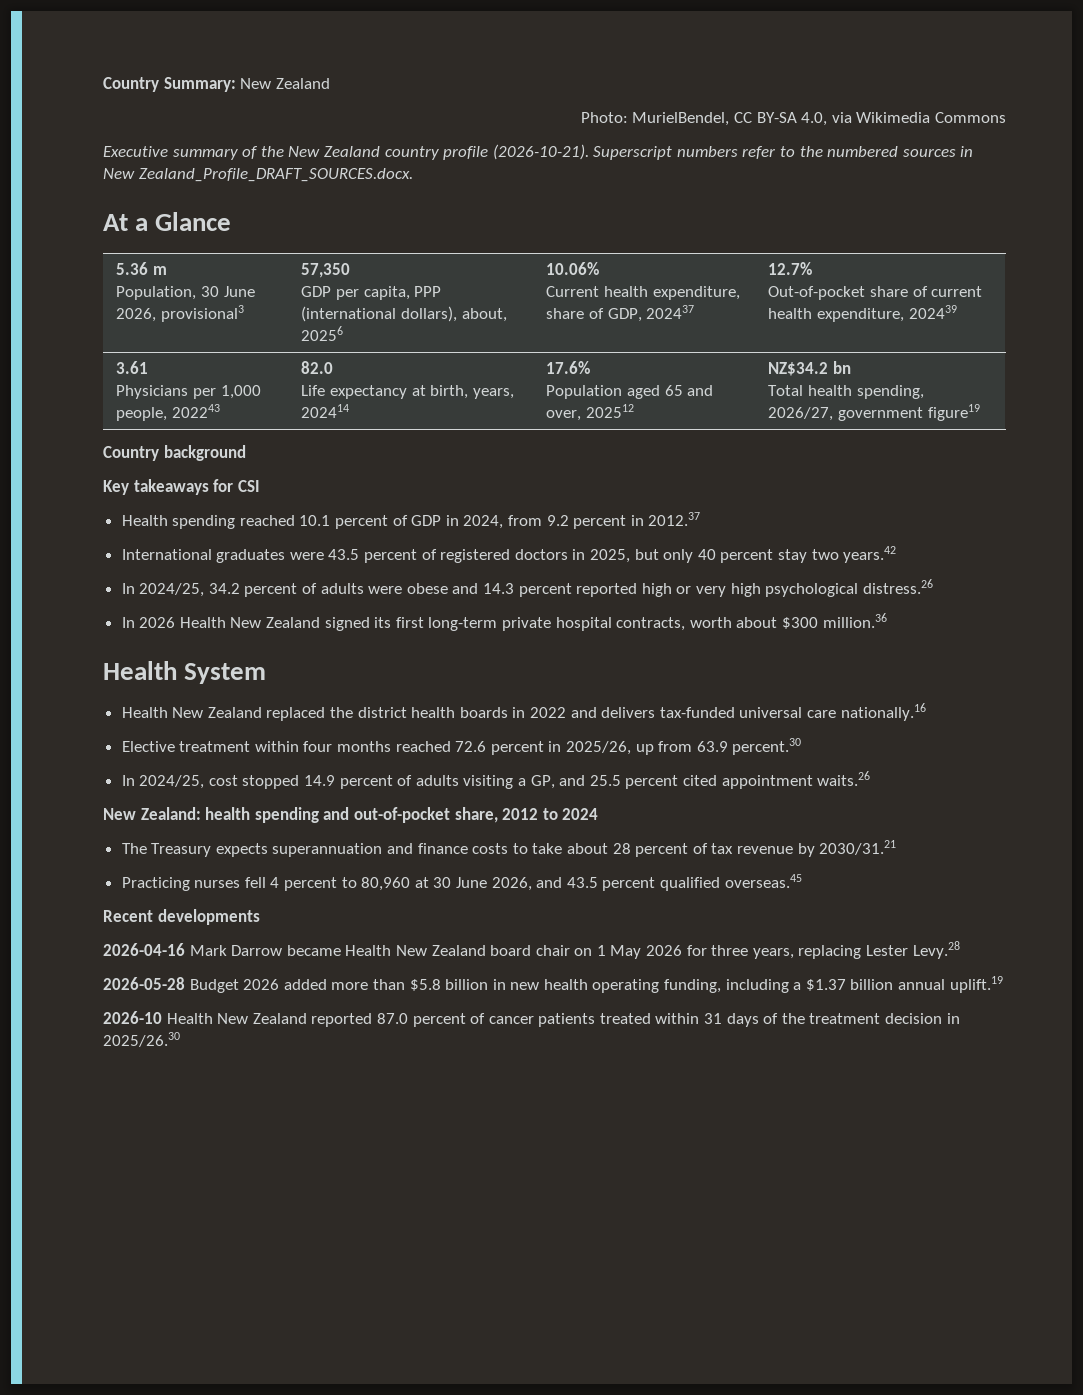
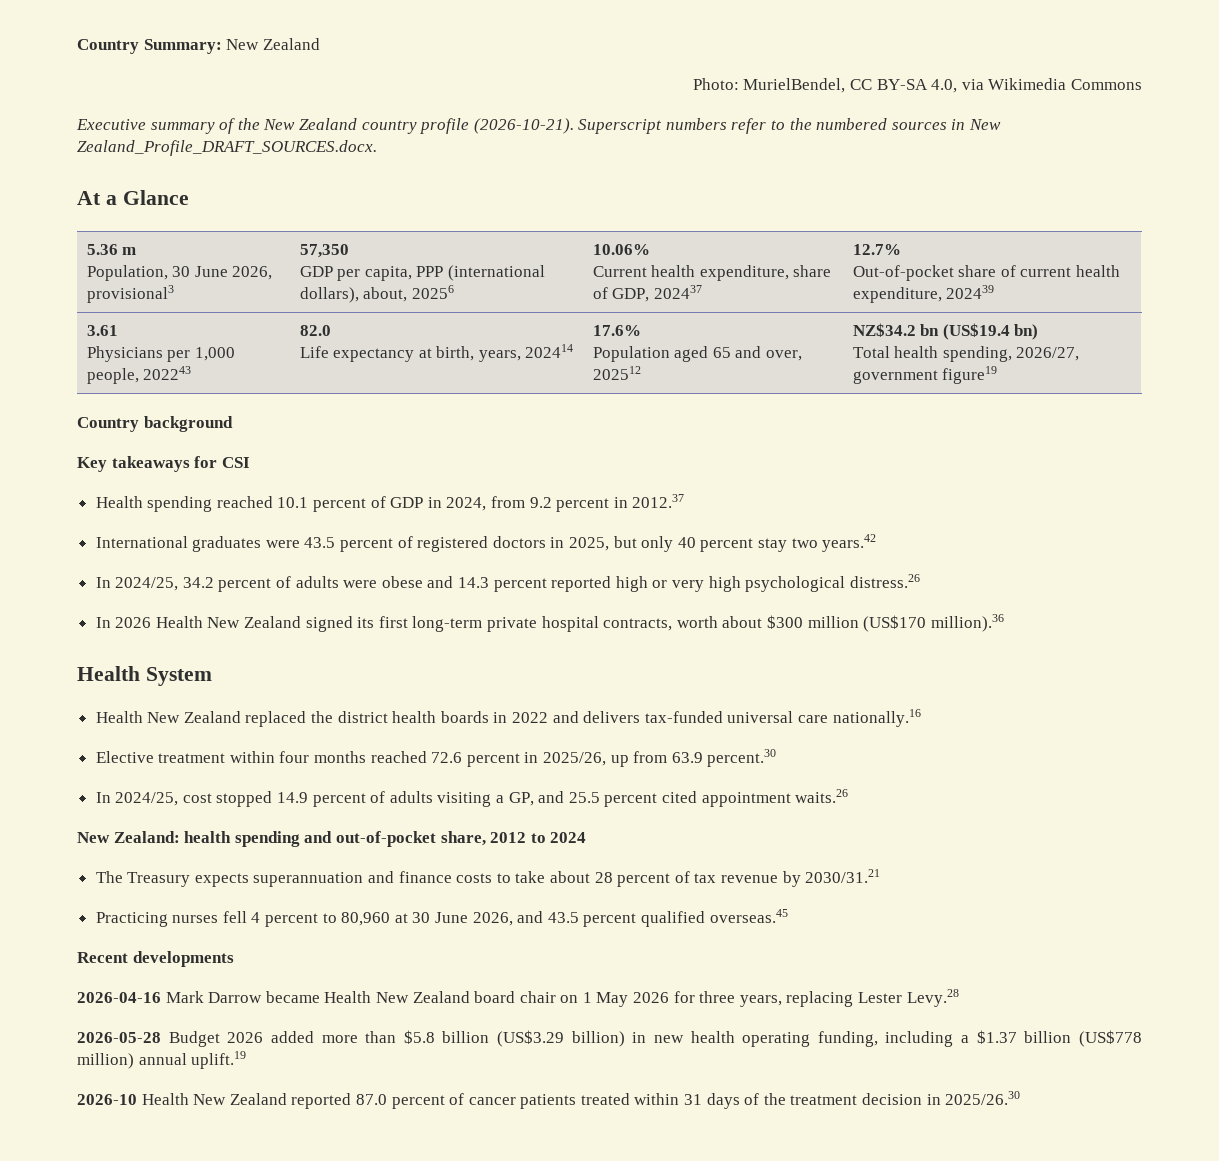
  3.61
  Physicians per 1,000 people, 202243 | 82.0
  Life expectancy at birth, years, 202414 | 17.6%
- Population aged 65 and over, 202512 | NZ$34.2 bn
+ Population aged 65 and over, 202512 | NZ$34.2 bn (US$19.4 bn)
- In 2026 Health New Zealand signed its first long-term private hospital contracts, worth about $300 million.36
+ In 2026 Health New Zealand signed its first long-term private hospital contracts, worth about $300 million (US$170 million).36
- 2026-05-28 Budget 2026 added more than $5.8 billion in new health operating funding, including a $1.37 billion annual uplift.19
+ 2026-05-28 Budget 2026 added more than $5.8 billion (US$3.29 billion) in new health operating funding, including a $1.37 billion (US$778 million) annual uplift.19

